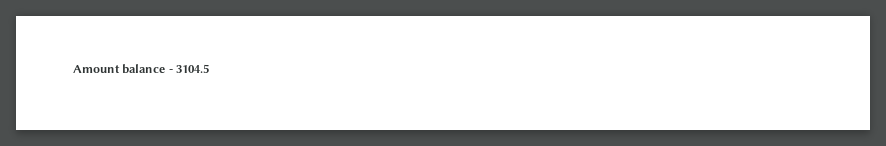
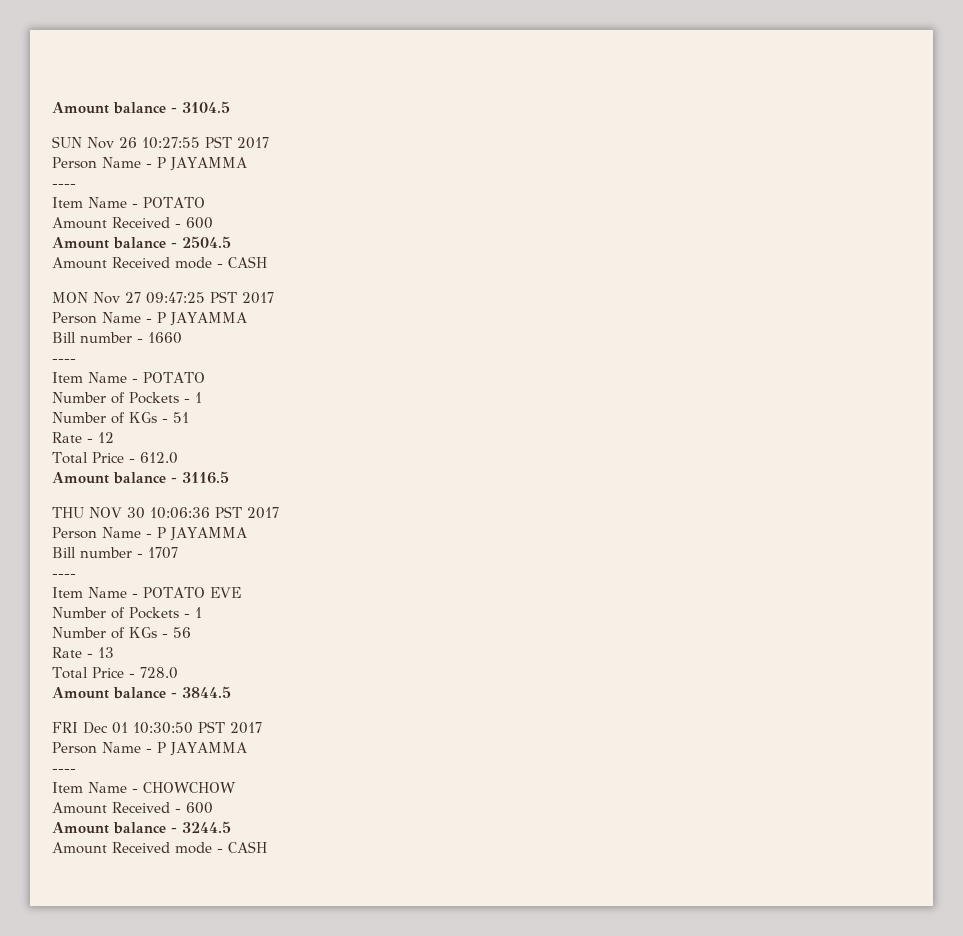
+ SUN Nov 26 10:27:55 PST 2017
+ Person Name - P JAYAMMA
+ ----
+ Item Name - POTATO
+ Amount Received - 600
+ Amount balance - 2504.5
+ Amount Received mode - CASH
+ MON Nov 27 09:47:25 PST 2017
+ Person Name - P JAYAMMA
+ Bill number - 1660
+ ----
+ Item Name - POTATO
+ Number of Pockets - 1
+ Number of KGs - 51
+ Rate - 12
+ Total Price - 612.0
+ Amount balance - 3116.5
+ THU NOV 30 10:06:36 PST 2017
+ Person Name - P JAYAMMA
+ Bill number - 1707
+ ----
+ Item Name - POTATO EVE
+ Number of Pockets - 1
+ Number of KGs - 56
+ Rate - 13
+ Total Price - 728.0
+ Amount balance - 3844.5
+ FRI Dec 01 10:30:50 PST 2017
+ Person Name - P JAYAMMA
+ ----
+ Item Name - CHOWCHOW
+ Amount Received - 600
+ Amount balance - 3244.5
+ Amount Received mode - CASH

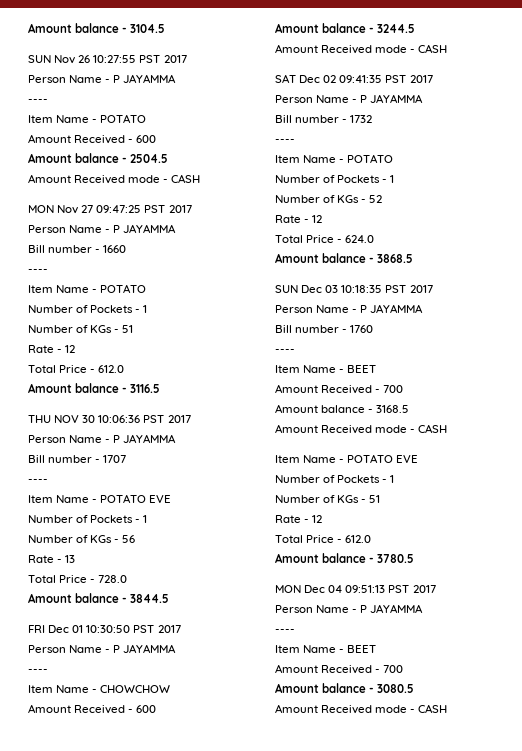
+ SAT Dec 02 09:41:35 PST 2017
+ Person Name - P JAYAMMA
+ Bill number - 1732
+ ----
+ Item Name - POTATO
+ Number of Pockets - 1
+ Number of KGs - 52
+ Rate - 12
+ Total Price - 624.0
+ Amount balance - 3868.5
+ SUN Dec 03 10:18:35 PST 2017
+ Person Name - P JAYAMMA
+ Bill number - 1760
+ ----
+ Item Name - BEET
+ Amount Received - 700
+ Amount balance - 3168.5
+ Amount Received mode - CASH
+ Item Name - POTATO EVE
+ Number of Pockets - 1
+ Number of KGs - 51
+ Rate - 12
+ Total Price - 612.0
+ Amount balance - 3780.5
+ MON Dec 04 09:51:13 PST 2017
+ Person Name - P JAYAMMA
+ ----
+ Item Name - BEET
+ Amount Received - 700
+ Amount balance - 3080.5
+ Amount Received mode - CASH

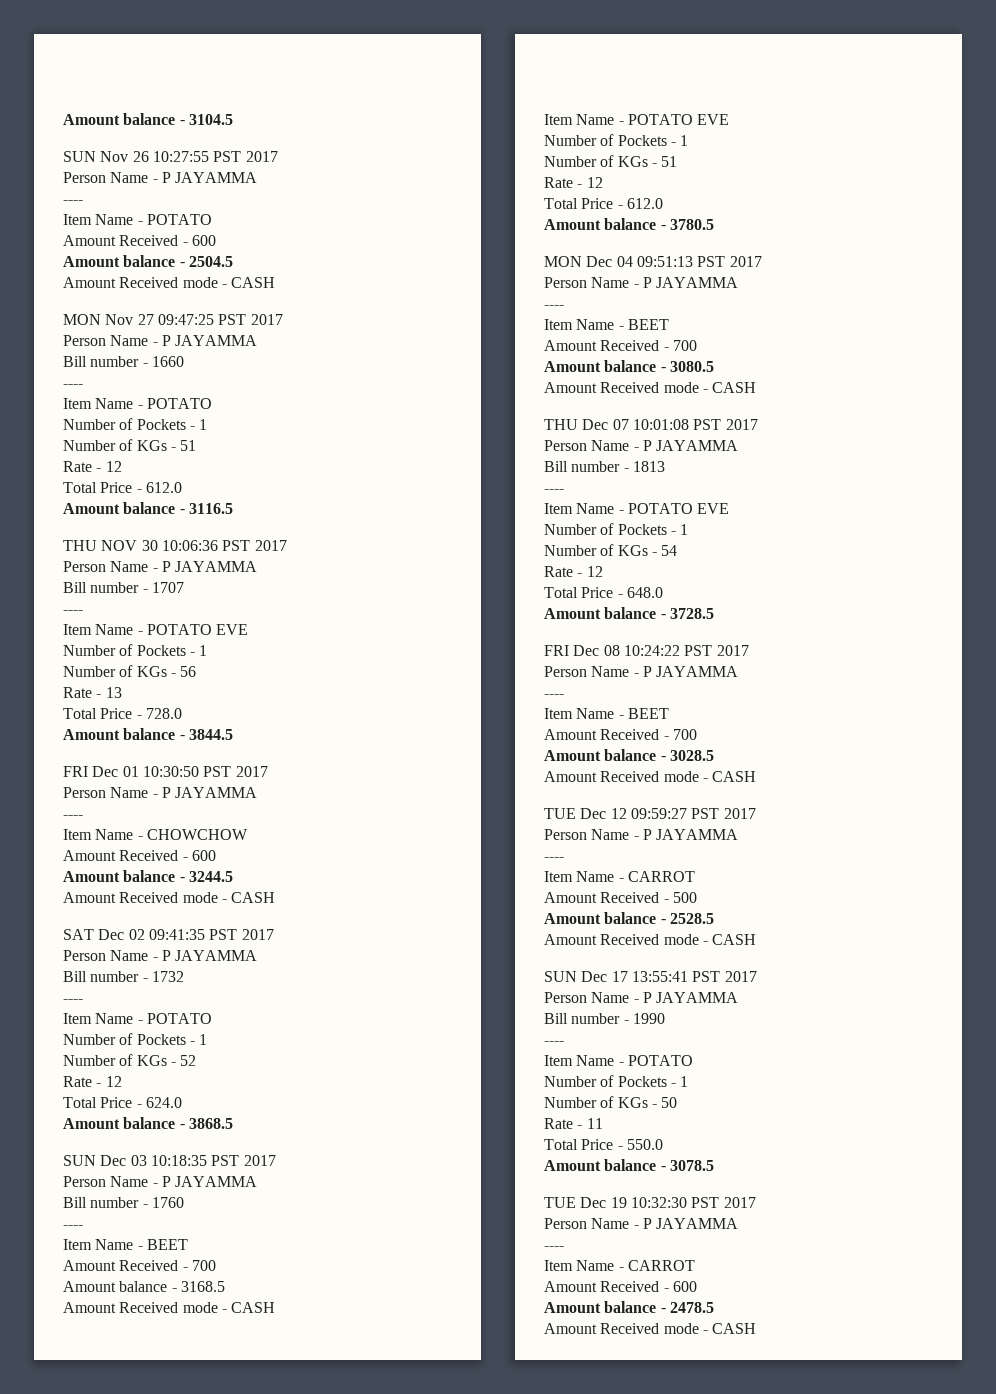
+ THU Dec 07 10:01:08 PST 2017
+ Person Name - P JAYAMMA
+ Bill number - 1813
+ ----
+ Item Name - POTATO EVE
+ Number of Pockets - 1
+ Number of KGs - 54
+ Rate - 12
+ Total Price - 648.0
+ Amount balance - 3728.5
+ FRI Dec 08 10:24:22 PST 2017
+ Person Name - P JAYAMMA
+ ----
+ Item Name - BEET
+ Amount Received - 700
+ Amount balance - 3028.5
+ Amount Received mode - CASH
+ TUE Dec 12 09:59:27 PST 2017
+ Person Name - P JAYAMMA
+ ----
+ Item Name - CARROT
+ Amount Received - 500
+ Amount balance - 2528.5
+ Amount Received mode - CASH
+ SUN Dec 17 13:55:41 PST 2017
+ Person Name - P JAYAMMA
+ Bill number - 1990
+ ----
+ Item Name - POTATO
+ Number of Pockets - 1
+ Number of KGs - 50
+ Rate - 11
+ Total Price - 550.0
+ Amount balance - 3078.5
+ TUE Dec 19 10:32:30 PST 2017
+ Person Name - P JAYAMMA
+ ----
+ Item Name - CARROT
+ Amount Received - 600
+ Amount balance - 2478.5
+ Amount Received mode - CASH

